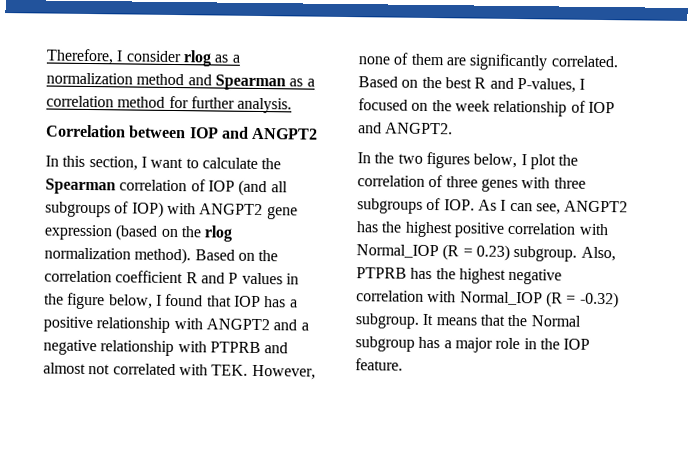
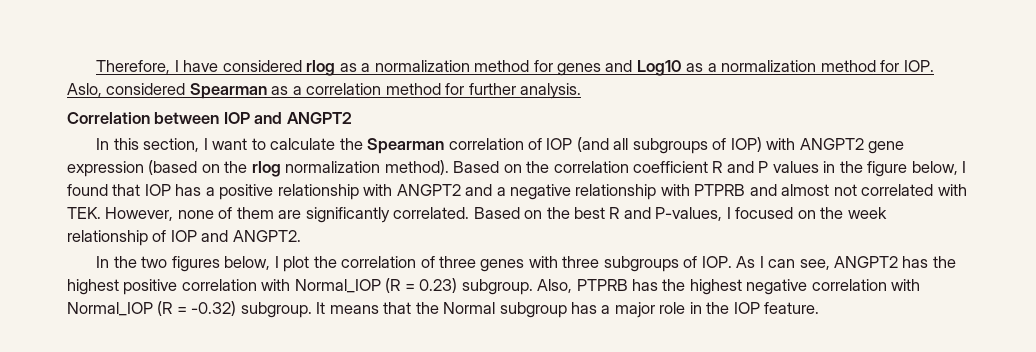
- Therefore, I consider rlog as a normalization method and Spearman as a correlation method for further analysis.
+ Therefore, I have considered rlog as a normalization method for genes and Log10 as a normalization method for IOP. Aslo, considered Spearman as a correlation method for further analysis.

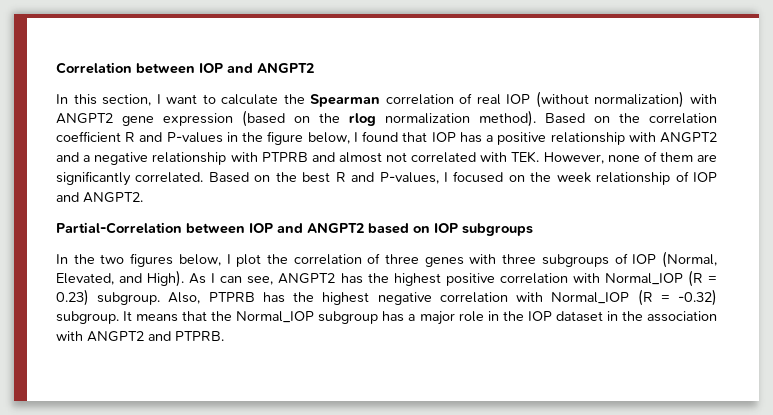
- Therefore, I have considered rlog as a normalization method for genes and Log10 as a normalization method for IOP. Aslo, considered Spearman as a correlation method for further analysis.
- In this section, I want to calculate the Spearman correlation of IOP (and all subgroups of IOP) with ANGPT2 gene expression (based on the rlog normalization method).
+ In this section, I want to calculate the Spearman correlation of real IOP (without normalization) with ANGPT2 gene expression (based on the rlog normalization method).
- Based on the correlation coefficient R and P values in the figure below, I found that IOP has a positive relationship with ANGPT2 and a negative relationship with PTPRB and almost not correlated with TEK. However, none of them are significantly correlated.
+ Based on the correlation coefficient R and P-values in the figure below, I found that IOP has a positive relationship with ANGPT2 and a negative relationship with PTPRB and almost not correlated with TEK. However, none of them are significantly correlated.
+ Partial-Correlation between IOP and ANGPT2 based on IOP subgroups
- In the two figures below, I plot the correlation of three genes with three subgroups of IOP. As I can see, ANGPT2 has the highest positive correlation with Normal_IOP (R = 0.23) subgroup.
+ In the two figures below, I plot the correlation of three genes with three subgroups of IOP (Normal, Elevated, and High). As I can see, ANGPT2 has the highest positive correlation with Normal_IOP (R = 0.23) subgroup.
- It means that the Normal subgroup has a major role in the IOP feature.
+ It means that the Normal_IOP subgroup has a major role in the IOP dataset in the association with ANGPT2 and PTPRB.

